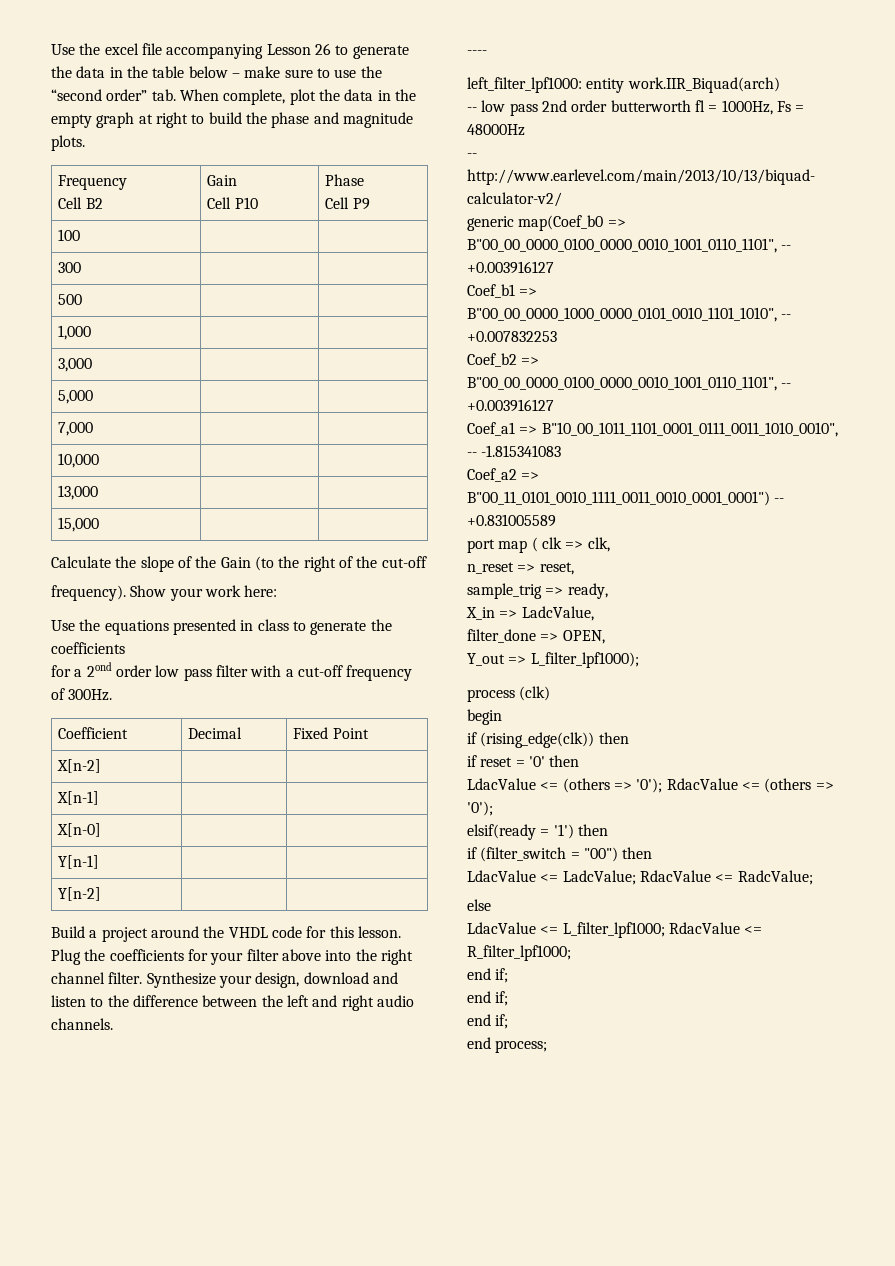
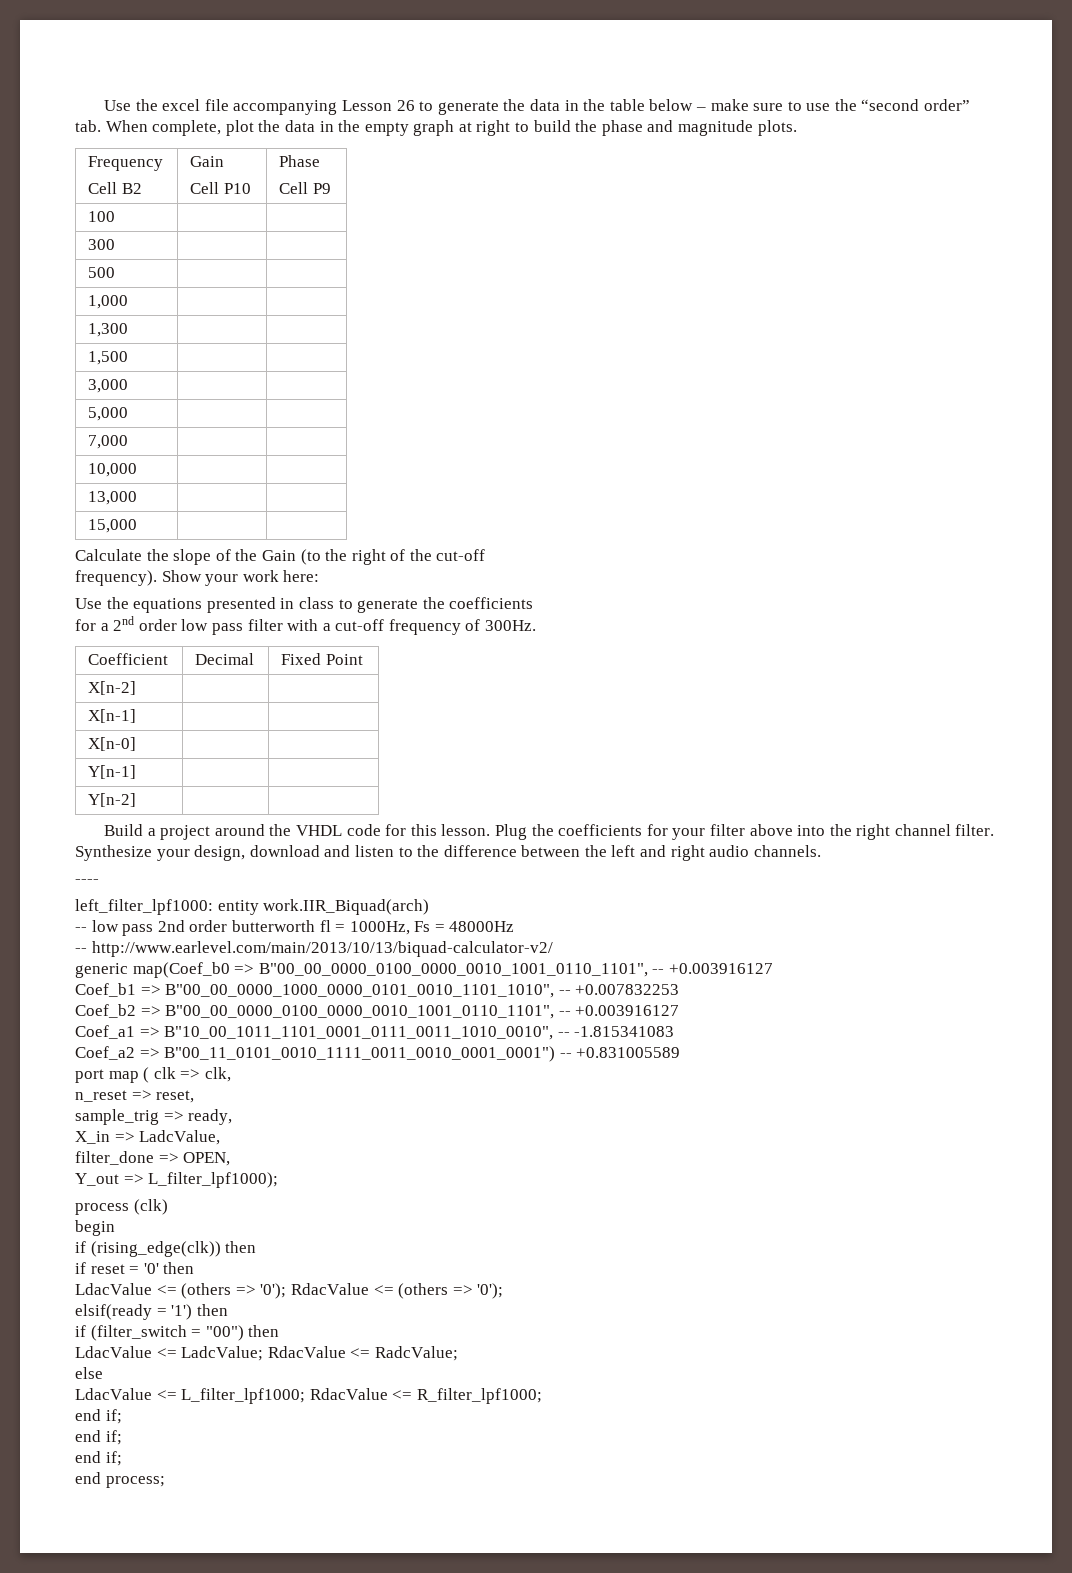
+ 1,300 | |
+ 1,500 | |
- for a 2ond order low pass filter with a cut-off frequency of 300Hz.
+ for a 2nd order low pass filter with a cut-off frequency of 300Hz.

